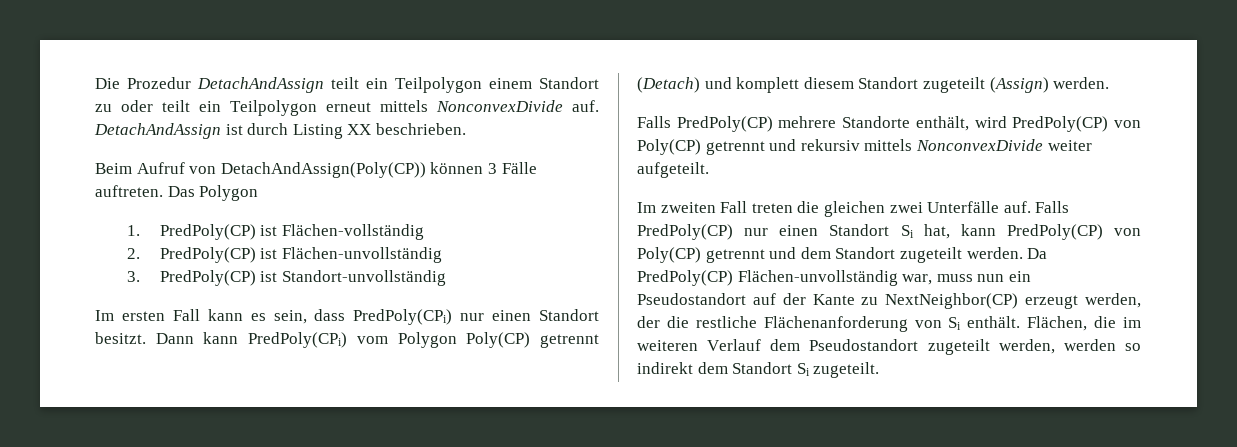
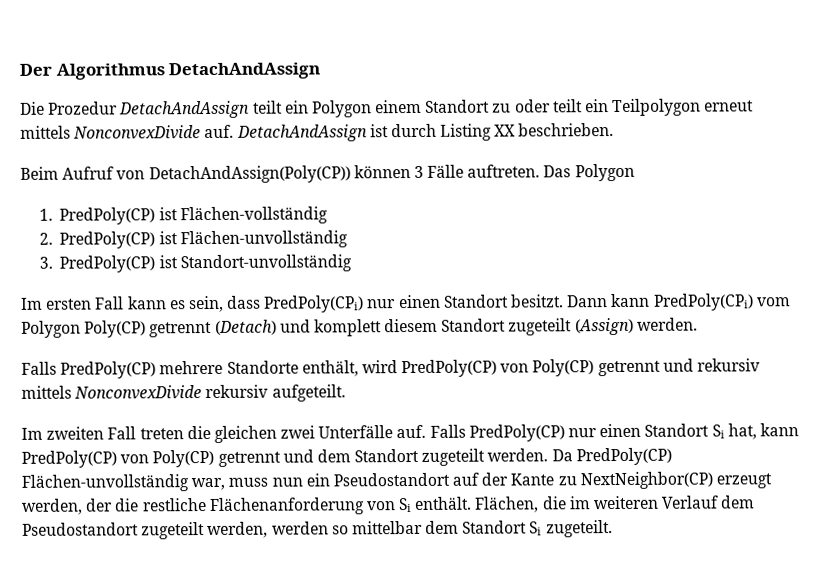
+ Der Algorithmus DetachAndAssign
- Die Prozedur DetachAndAssign teilt ein Teilpolygon einem Standort zu oder teilt ein Teilpolygon erneut mittels NonconvexDivide auf.
+ Die Prozedur DetachAndAssign teilt ein Polygon einem Standort zu oder teilt ein Teilpolygon erneut mittels NonconvexDivide auf.
- Falls PredPoly(CP) mehrere Standorte enthält, wird PredPoly(CP) von Poly(CP) getrennt und rekursiv mittels NonconvexDivide weiter aufgeteilt.
+ Falls PredPoly(CP) mehrere Standorte enthält, wird PredPoly(CP) von Poly(CP) getrennt und rekursiv mittels NonconvexDivide rekursiv aufgeteilt.
- Flächen, die im weiteren Verlauf dem Pseudostandort zugeteilt werden, werden so indirekt dem Standort Si zugeteilt.
+ Flächen, die im weiteren Verlauf dem Pseudostandort zugeteilt werden, werden so mittelbar dem Standort Si zugeteilt.

